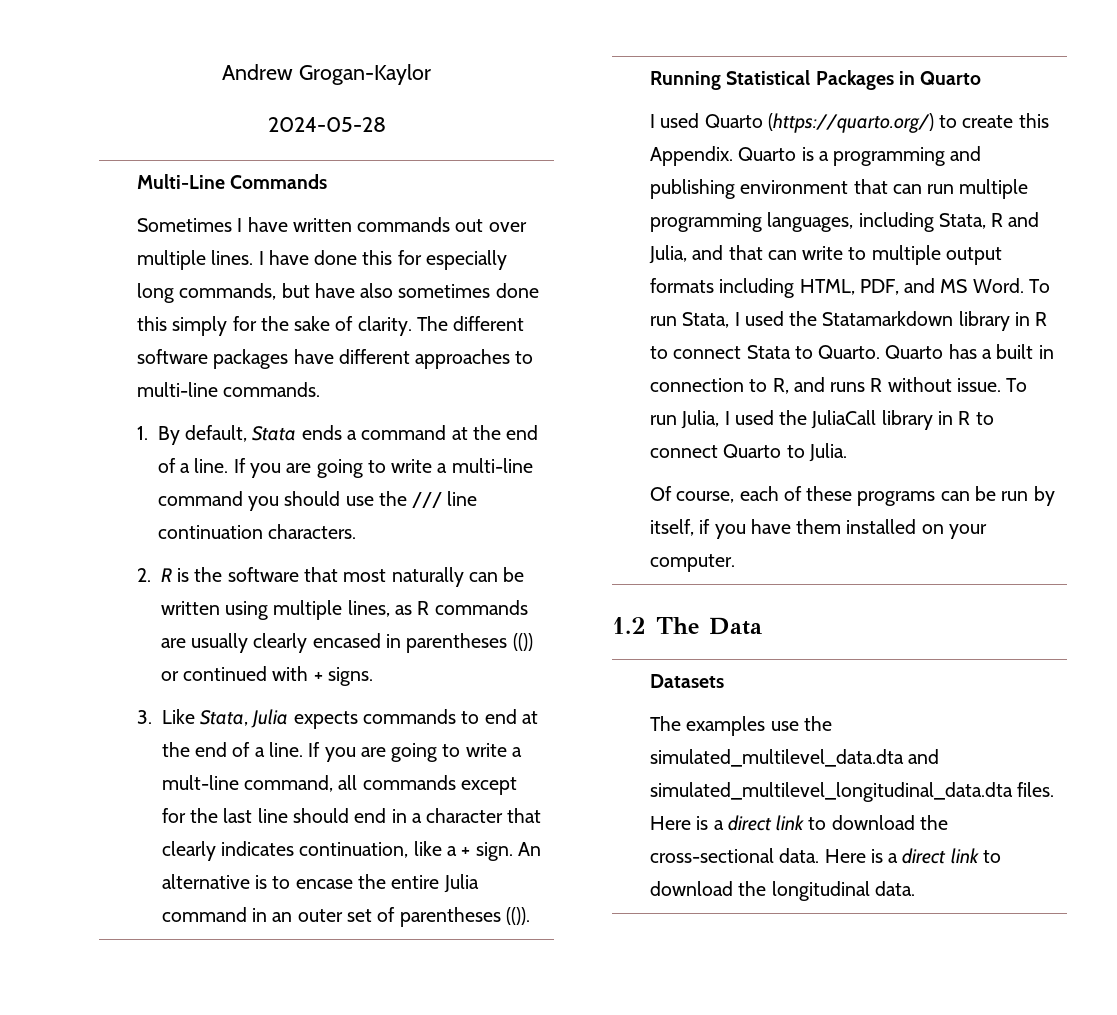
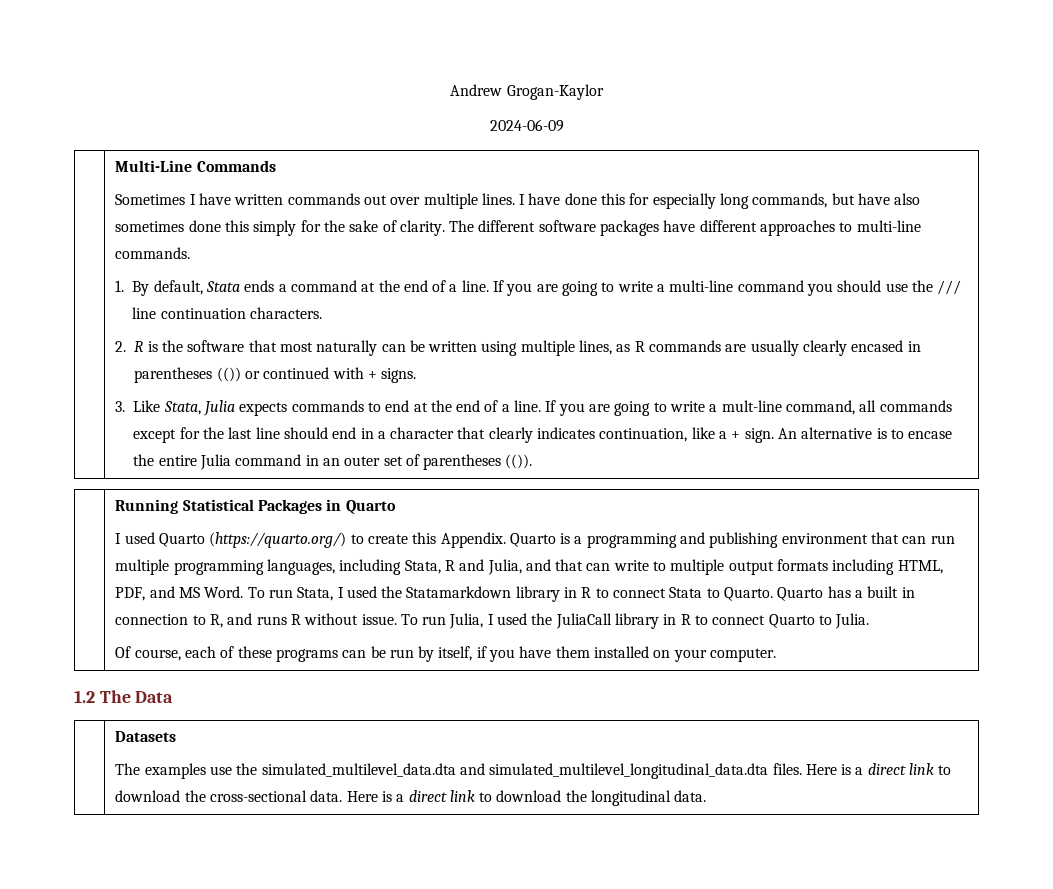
- 2024-05-28
+ 2024-06-09

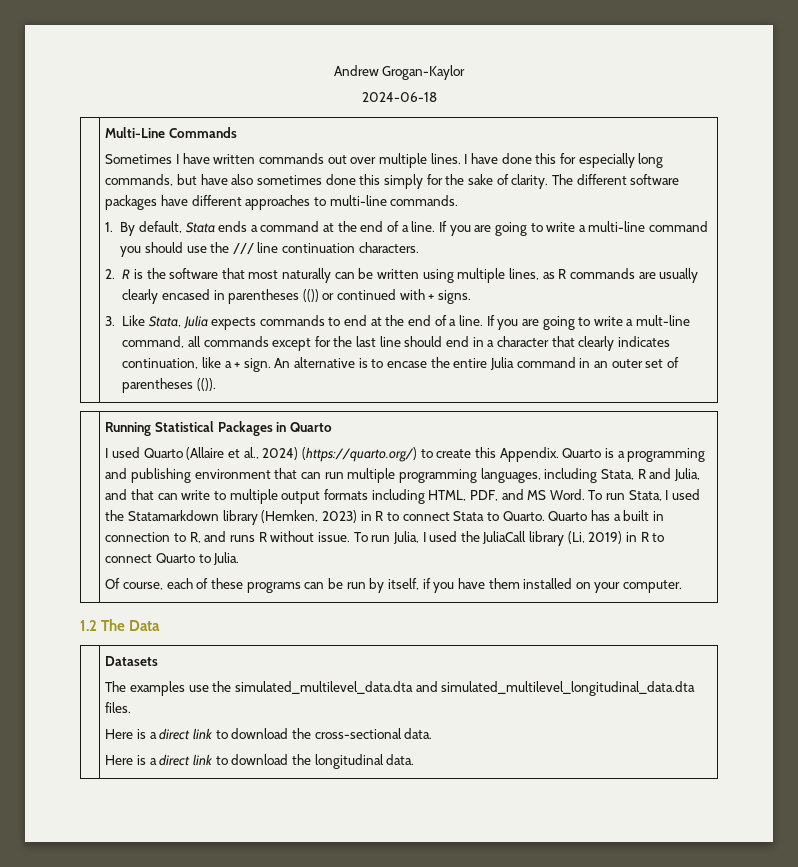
- 2024-06-09
+ 2024-06-18
- I used Quarto (https://quarto.org/) to create this Appendix.
+ I used Quarto (Allaire et al., 2024) (https://quarto.org/) to create this Appendix.
- To run Stata, I used the Statamarkdown library in R to connect Stata to Quarto.
+ To run Stata, I used the Statamarkdown library (Hemken, 2023) in R to connect Stata to Quarto.
- To run Julia, I used the JuliaCall library in R to connect Quarto to Julia.
+ To run Julia, I used the JuliaCall library (Li, 2019) in R to connect Quarto to Julia.
  | Datasets
- The examples use the simulated_multilevel_data.dta and simulated_multilevel_longitudinal_data.dta files. Here is a direct link to download the cross-sectional data. Here is a direct link to download the longitudinal data.
+ The examples use the simulated_multilevel_data.dta and simulated_multilevel_longitudinal_data.dta files.
+ Here is a direct link to download the cross-sectional data.
+ Here is a direct link to download the longitudinal data.

